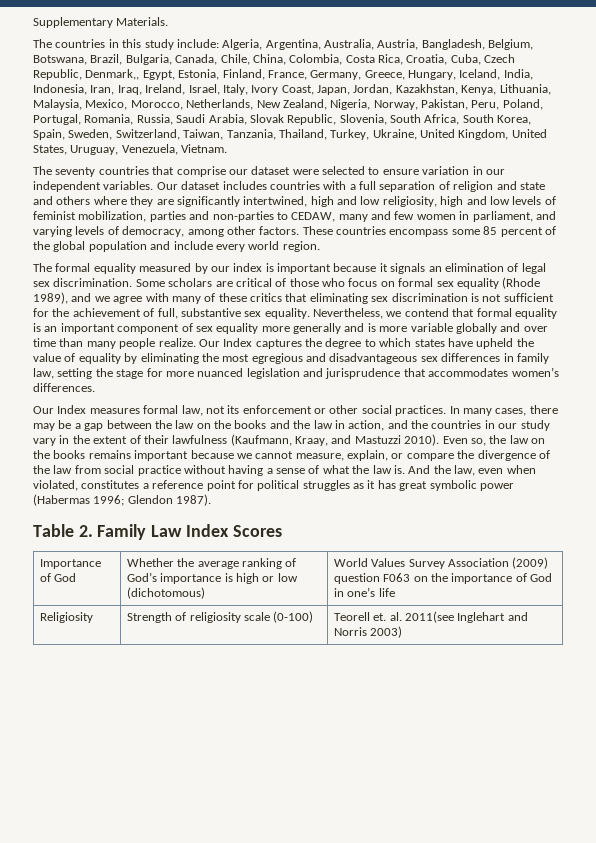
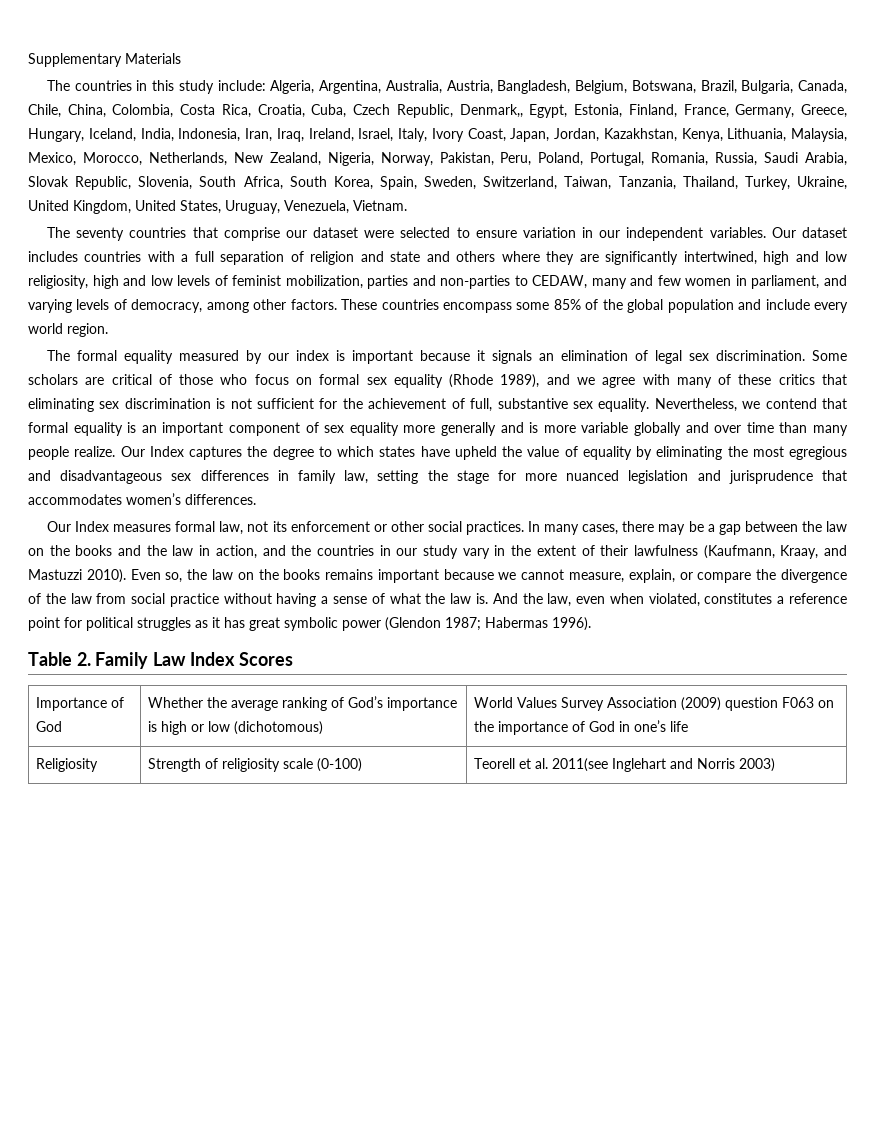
- Supplementary Materials.
+ Supplementary Materials
- These countries encompass some 85 percent of the global population and include every world region.
+ These countries encompass some 85% of the global population and include every world region.
- And the law, even when violated, constitutes a reference point for political struggles as it has great symbolic power (Habermas 1996; Glendon 1987).
+ And the law, even when violated, constitutes a reference point for political struggles as it has great symbolic power (Glendon 1987; Habermas 1996).
- Religiosity | Strength of religiosity scale (0-100) | Teorell et. al. 2011(see Inglehart and Norris 2003)
+ Religiosity | Strength of religiosity scale (0-100) | Teorell et al. 2011(see Inglehart and Norris 2003)

